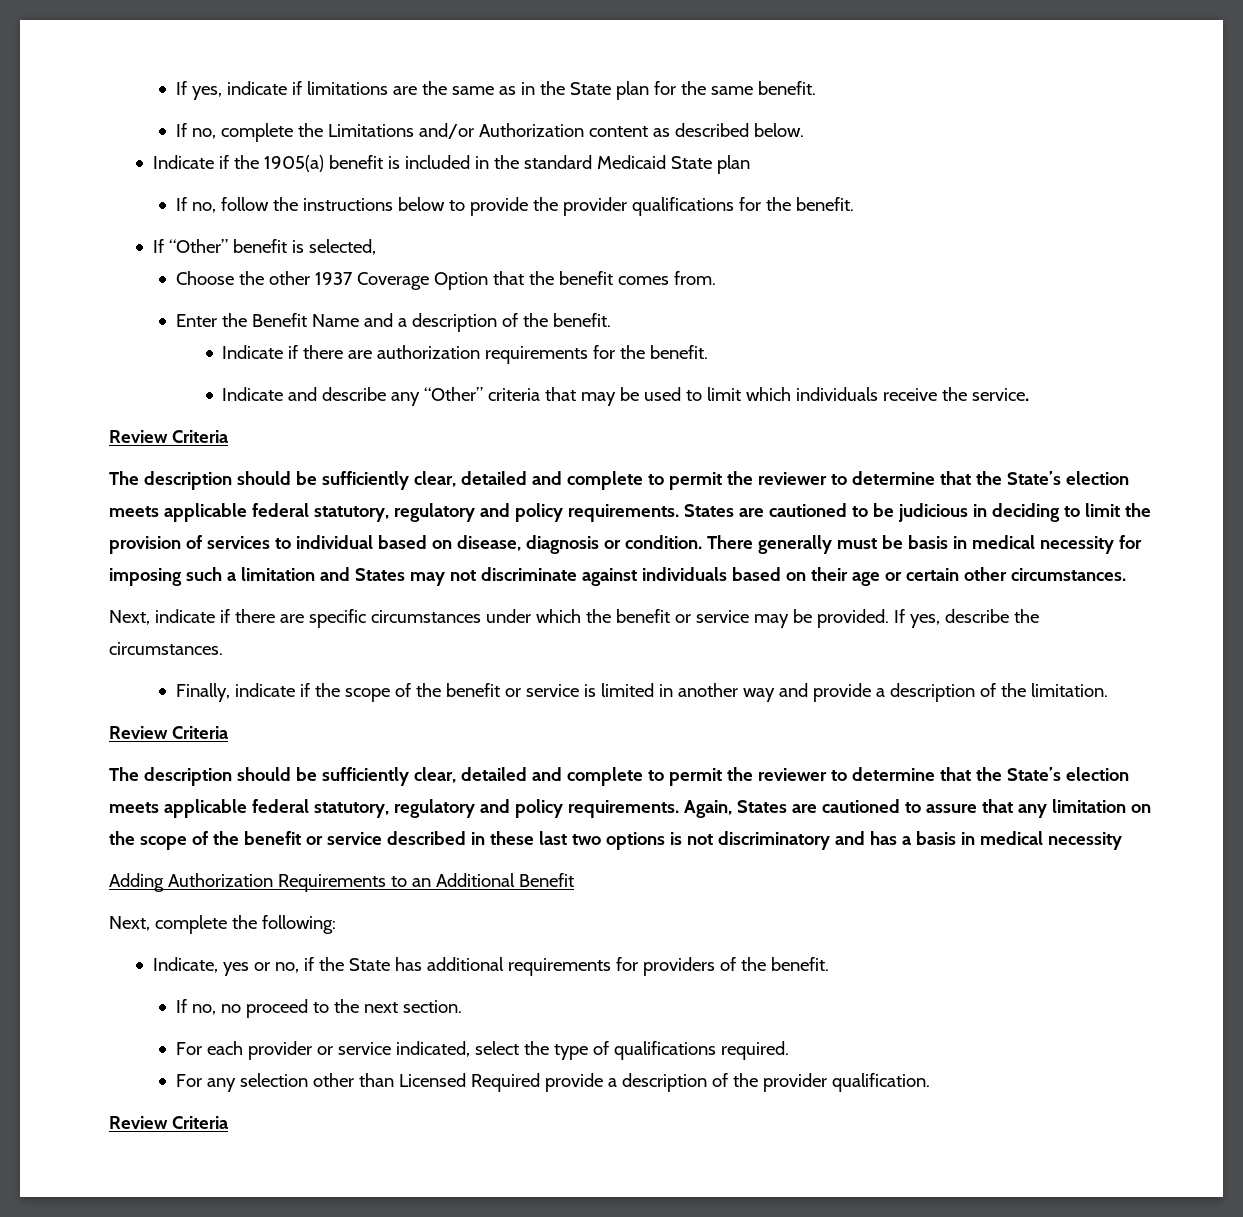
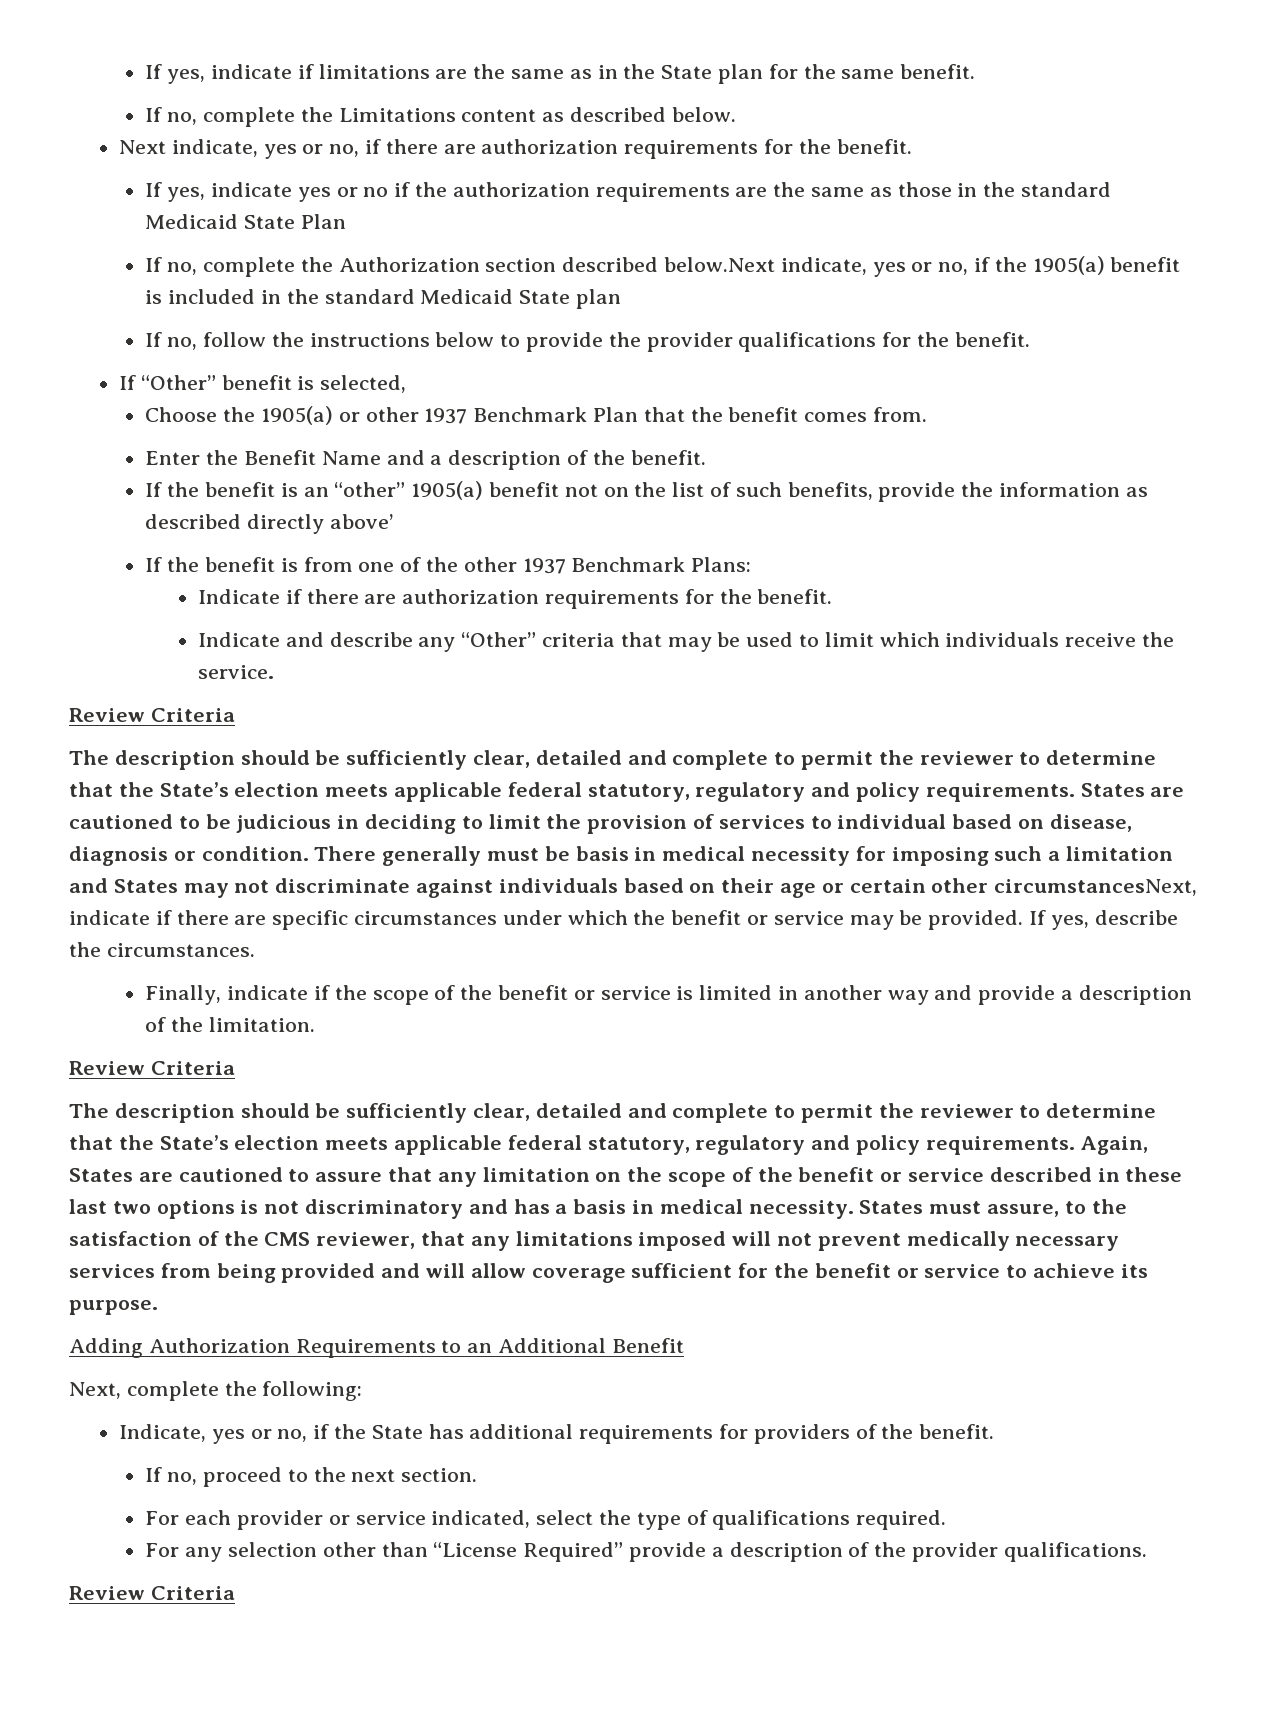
- If no, complete the Limitations and/or Authorization content as described below.
+ If no, complete the Limitations content as described below.
- Indicate if the 1905(a) benefit is included in the standard Medicaid State plan
+ Next indicate, yes or no, if there are authorization requirements for the benefit.
+ If yes, indicate yes or no if the authorization requirements are the same as those in the standard Medicaid State Plan
+ If no, complete the Authorization section described below.Next indicate, yes or no, if the 1905(a) benefit is included in the standard Medicaid State plan
- Choose the other 1937 Coverage Option that the benefit comes from.
+ Choose the 1905(a) or other 1937 Benchmark Plan that the benefit comes from.
+ If the benefit is an “other” 1905(a) benefit not on the list of such benefits, provide the information as described directly above’
+ If the benefit is from one of the other 1937 Benchmark Plans:
- There generally must be basis in medical necessity for imposing such a limitation and States may not discriminate against individuals based on their age or certain other circumstances.
- Next, indicate if there are specific circumstances under which the benefit or service may be provided.
+ There generally must be basis in medical necessity for imposing such a limitation and States may not discriminate against individuals based on their age or certain other circumstancesNext, indicate if there are specific circumstances under which the benefit or service may be provided.
- Again, States are cautioned to assure that any limitation on the scope of the benefit or service described in these last two options is not discriminatory and has a basis in medical necessity
+ Again, States are cautioned to assure that any limitation on the scope of the benefit or service described in these last two options is not discriminatory and has a basis in medical necessity. States must assure, to the satisfaction of the CMS reviewer, that any limitations imposed will not prevent medically necessary services from being provided and will allow coverage sufficient for the benefit or service to achieve its purpose.
- If no, no proceed to the next section.
+ If no, proceed to the next section.
- For any selection other than Licensed Required provide a description of the provider qualification.
+ For any selection other than “License Required” provide a description of the provider qualifications.

